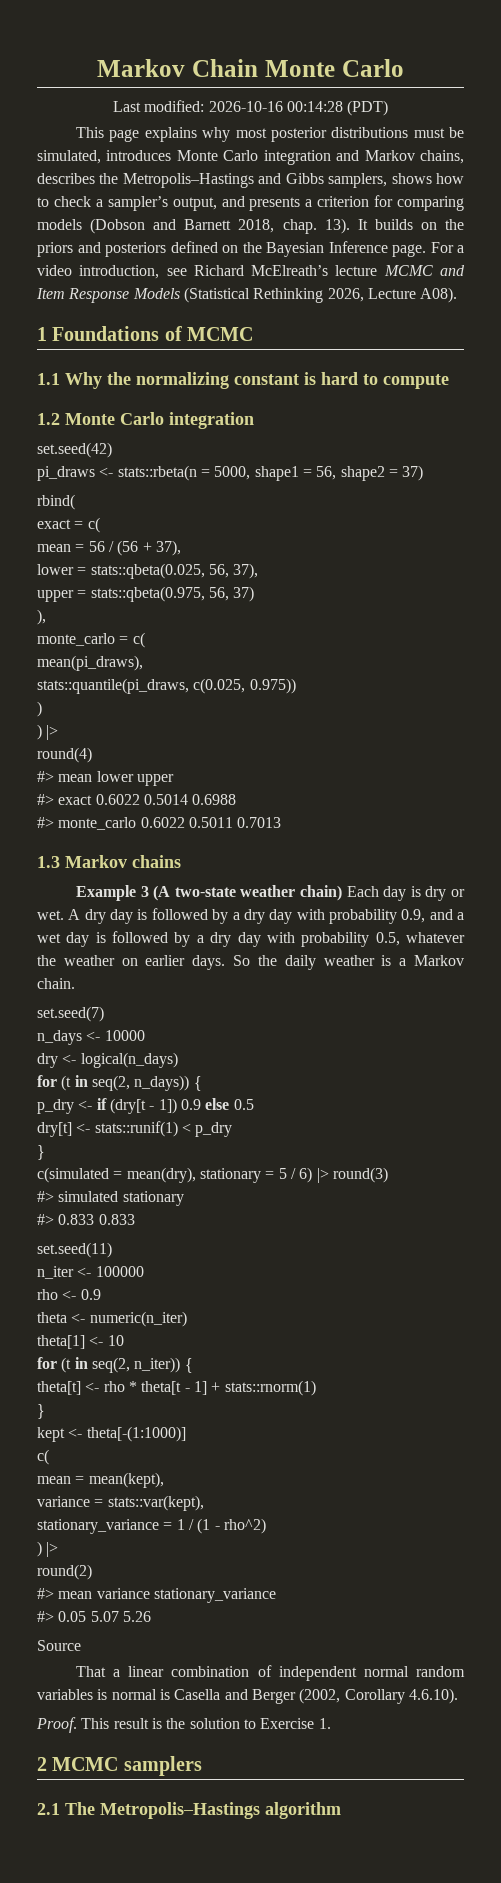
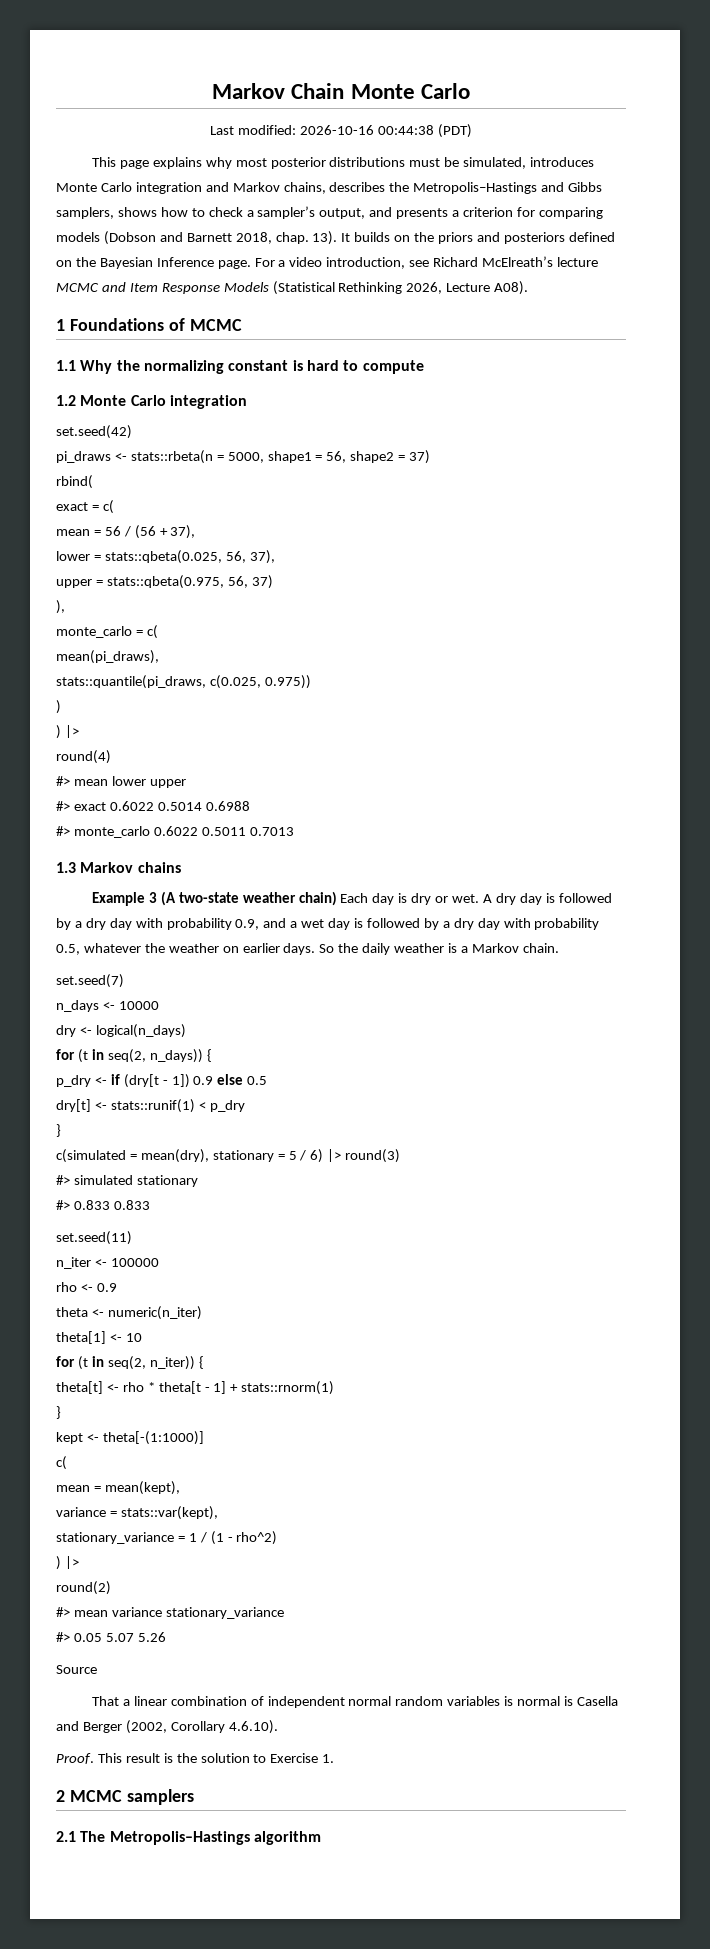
- Last modified: 2026-10-16 00:14:28 (PDT)
+ Last modified: 2026-10-16 00:44:38 (PDT)

